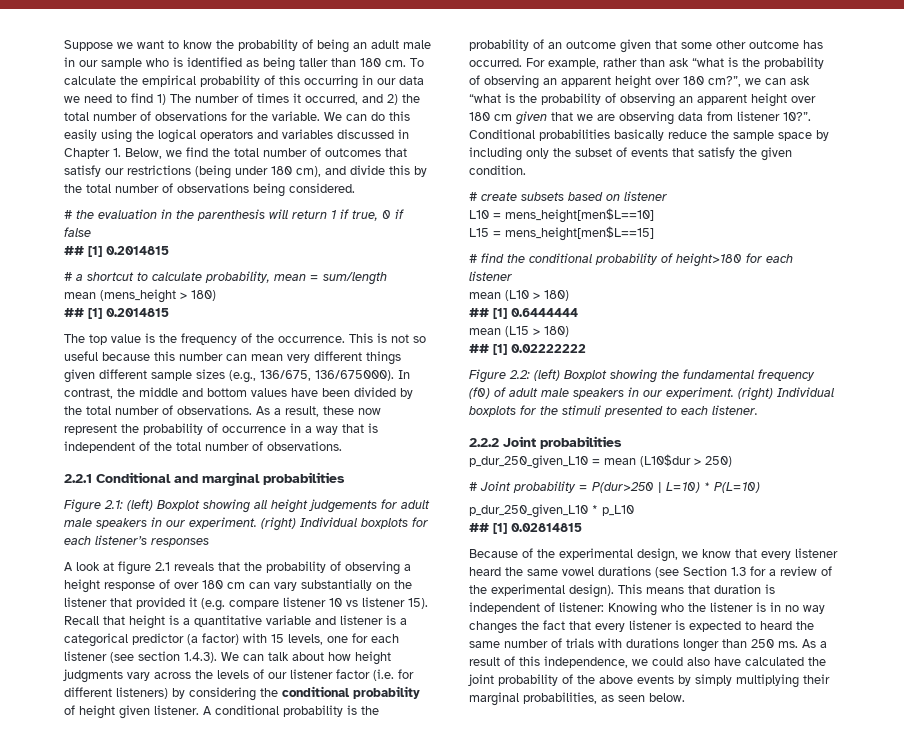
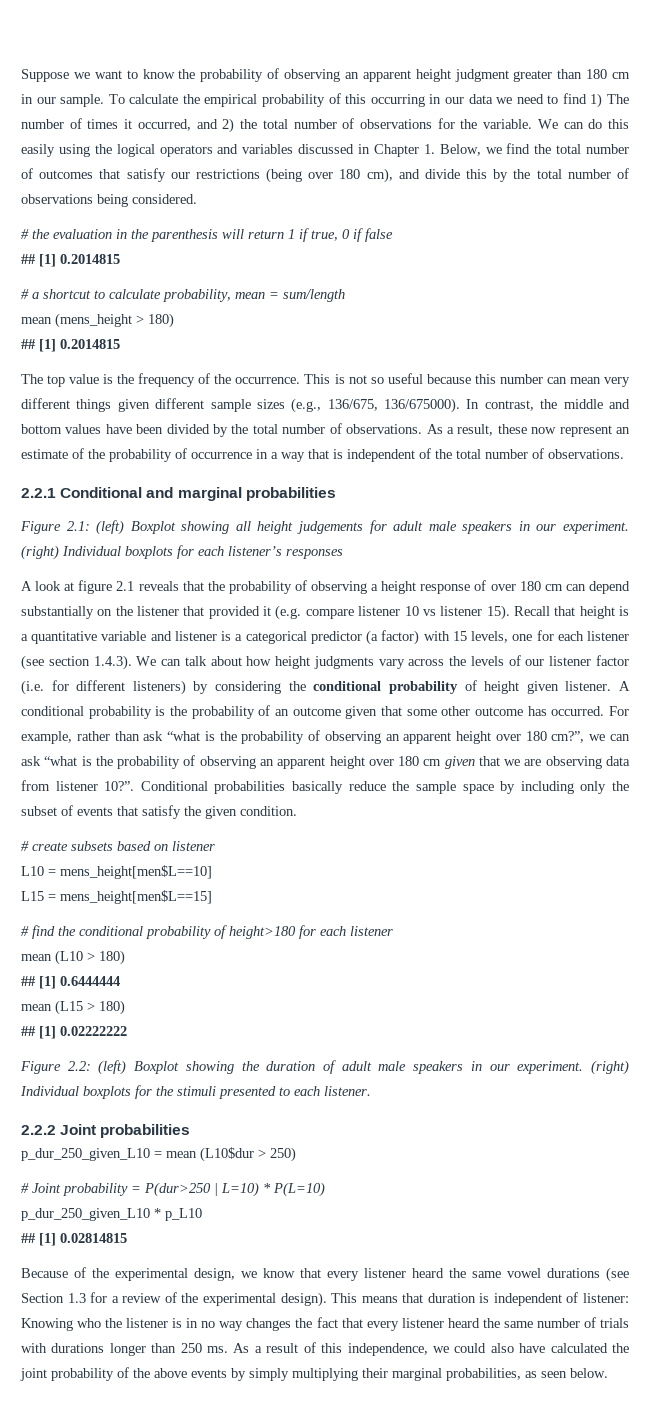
- Suppose we want to know the probability of being an adult male in our sample who is identified as being taller than 180 cm.
+ Suppose we want to know the probability of observing an apparent height judgment greater than 180 cm in our sample.
- We can do this easily using the logical operators and variables discussed in Chapter 1. Below, we find the total number of outcomes that satisfy our restrictions (being under 180 cm), and divide this by the total number of observations being considered.
+ We can do this easily using the logical operators and variables discussed in Chapter 1. Below, we find the total number of outcomes that satisfy our restrictions (being over 180 cm), and divide this by the total number of observations being considered.
- As a result, these now represent the probability of occurrence in a way that is independent of the total number of observations.
+ As a result, these now represent an estimate of the probability of occurrence in a way that is independent of the total number of observations.
- A look at figure 2.1 reveals that the probability of observing a height response of over 180 cm can vary substantially on the listener that provided it (e.g. compare listener 10 vs listener 15).
+ A look at figure 2.1 reveals that the probability of observing a height response of over 180 cm can depend substantially on the listener that provided it (e.g. compare listener 10 vs listener 15).
- Figure 2.2: (left) Boxplot showing the fundamental frequency (f0) of adult male speakers in our experiment.
+ Figure 2.2: (left) Boxplot showing the duration of adult male speakers in our experiment.
- This means that duration is independent of listener: Knowing who the listener is in no way changes the fact that every listener is expected to heard the same number of trials with durations longer than 250 ms.
+ This means that duration is independent of listener: Knowing who the listener is in no way changes the fact that every listener heard the same number of trials with durations longer than 250 ms.

